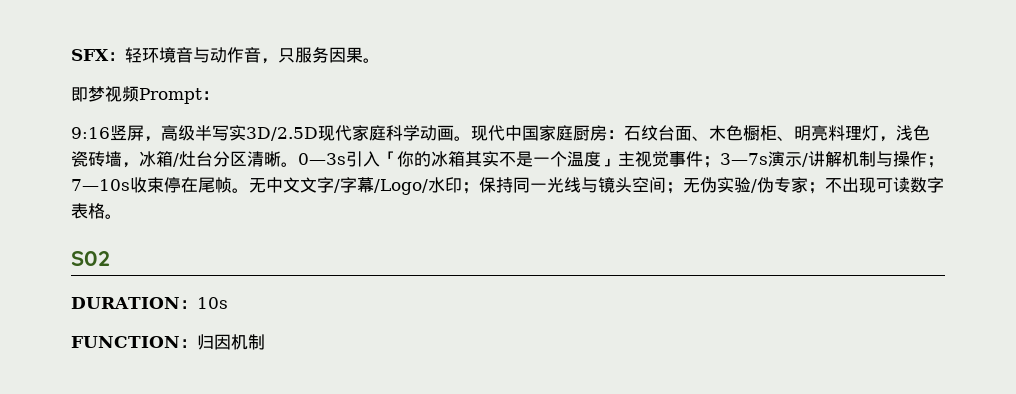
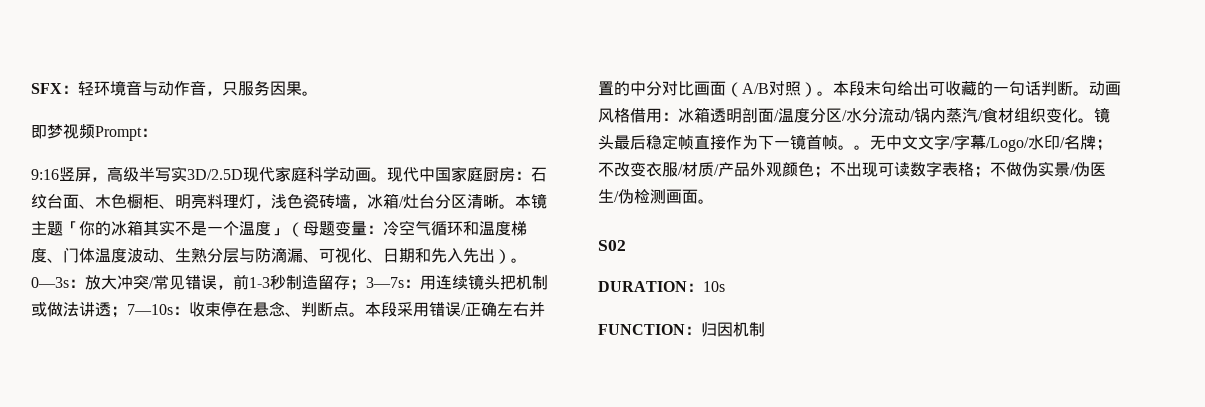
- 0—3s引入「你的冰箱其实不是一个温度」主视觉事件；3—7s演示/讲解机制与操作；7—10s收束停在尾帧。
+ 本镜主题「你的冰箱其实不是一个温度」（母题变量：冷空气循环和温度梯度、门体温度波动、生熟分层与防滴漏、可视化、日期和先入先出）。0—3s：放大冲突/常见错误，前1-3秒制造留存；3—7s：用连续镜头把机制或做法讲透；7—10s：收束停在悬念、判断点。本段采用错误/正确左右并置的中分对比画面（A/B对照）。本段末句给出可收藏的一句话判断。动画风格借用：冰箱透明剖面/温度分区/水分流动/锅内蒸汽/食材组织变化。镜头最后稳定帧直接作为下一镜首帧。。
- 无中文文字/字幕/Logo/水印；保持同一光线与镜头空间；无伪实验/伪专家；不出现可读数字表格。
+ 无中文文字/字幕/Logo/水印/名牌；不改变衣服/材质/产品外观颜色；不出现可读数字表格；不做伪实景/伪医生/伪检测画面。

